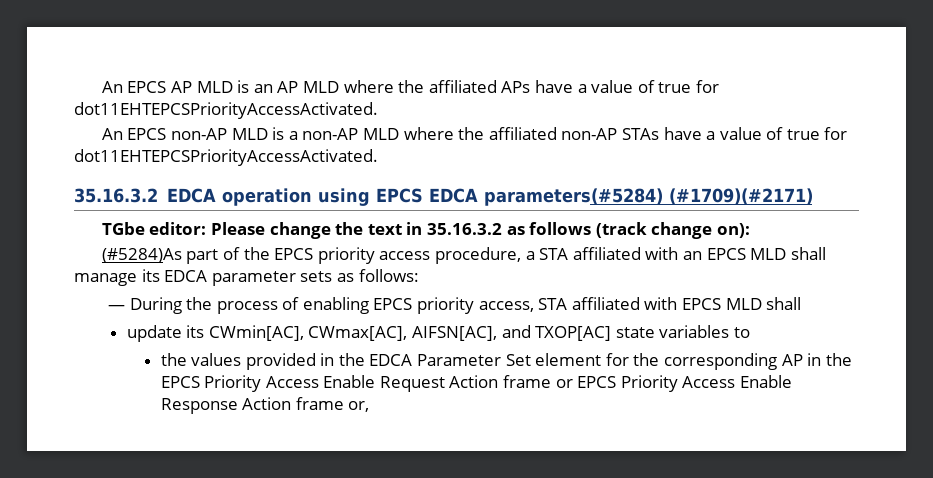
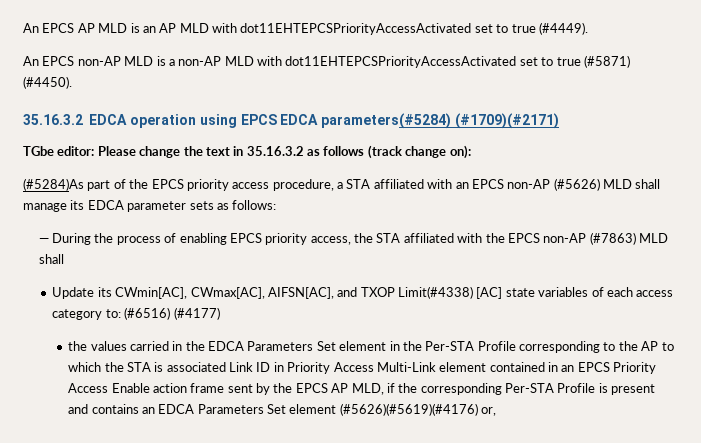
- An EPCS AP MLD is an AP MLD where the affiliated APs have a value of true for dot11EHTEPCSPriorityAccessActivated.
+ An EPCS AP MLD is an AP MLD with dot11EHTEPCSPriorityAccessActivated set to true (#4449).
- An EPCS non-AP MLD is a non-AP MLD where the affiliated non-AP STAs have a value of true for dot11EHTEPCSPriorityAccessActivated.
+ An EPCS non-AP MLD is a non-AP MLD with dot11EHTEPCSPriorityAccessActivated set to true (#5871) (#4450).
- (#5284)As part of the EPCS priority access procedure, a STA affiliated with an EPCS MLD shall manage its EDCA parameter sets as follows:
+ (#5284)As part of the EPCS priority access procedure, a STA affiliated with an EPCS non-AP (#5626) MLD shall manage its EDCA parameter sets as follows:
- — During the process of enabling EPCS priority access, STA affiliated with EPCS MLD shall
+ — During the process of enabling EPCS priority access, the STA affiliated with the EPCS non-AP (#7863) MLD shall
- update its CWmin[AC], CWmax[AC], AIFSN[AC], and TXOP[AC] state variables to
+ Update its CWmin[AC], CWmax[AC], AIFSN[AC], and TXOP Limit(#4338) [AC] state variables of each access category to: (#6516) (#4177)
- the values provided in the EDCA Parameter Set element for the corresponding AP in the EPCS Priority Access Enable Request Action frame or EPCS Priority Access Enable Response Action frame or,
+ the values carried in the EDCA Parameters Set element in the Per-STA Profile corresponding to the AP to which the STA is associated Link ID in Priority Access Multi-Link element contained in an EPCS Priority Access Enable action frame sent by the EPCS AP MLD, if the corresponding Per-STA Profile is present and contains an EDCA Parameters Set element (#5626)(#5619)(#4176) or,

